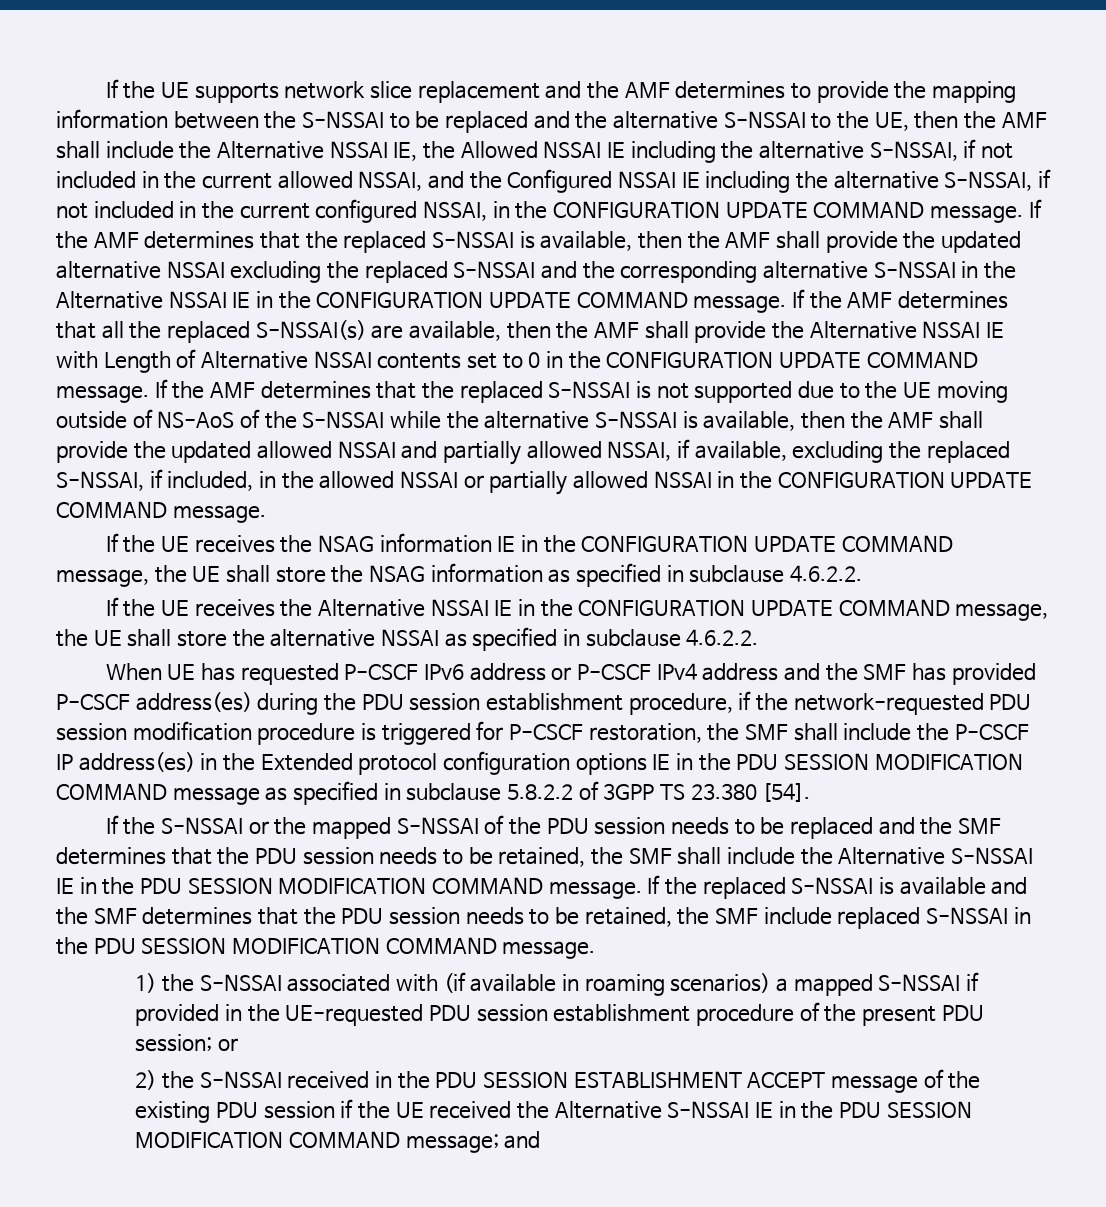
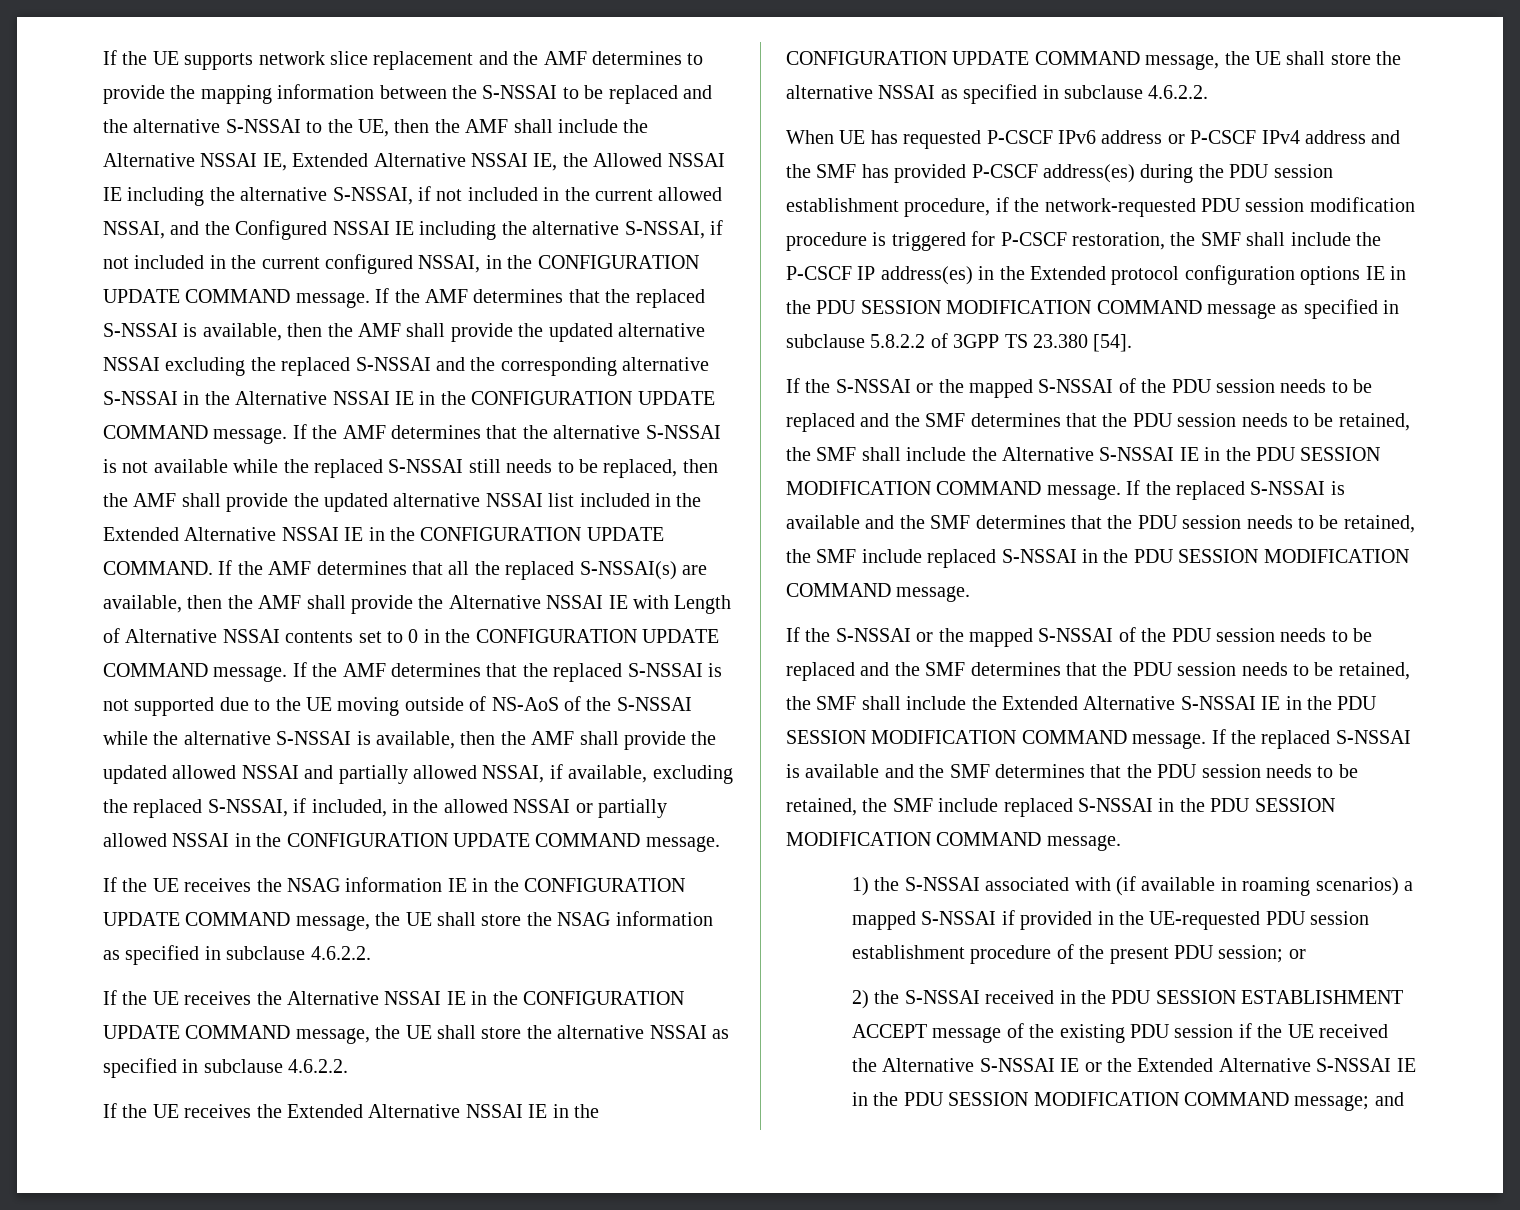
- If the UE supports network slice replacement and the AMF determines to provide the mapping information between the S-NSSAI to be replaced and the alternative S-NSSAI to the UE, then the AMF shall include the Alternative NSSAI IE, the Allowed NSSAI IE including the alternative S-NSSAI, if not included in the current allowed NSSAI, and the Configured NSSAI IE including the alternative S-NSSAI, if not included in the current configured NSSAI, in the CONFIGURATION UPDATE COMMAND message.
+ If the UE supports network slice replacement and the AMF determines to provide the mapping information between the S-NSSAI to be replaced and the alternative S-NSSAI to the UE, then the AMF shall include the Alternative NSSAI IE, Extended Alternative NSSAI IE, the Allowed NSSAI IE including the alternative S-NSSAI, if not included in the current allowed NSSAI, and the Configured NSSAI IE including the alternative S-NSSAI, if not included in the current configured NSSAI, in the CONFIGURATION UPDATE COMMAND message.
- If the AMF determines that all the replaced S-NSSAI(s) are available, then the AMF shall provide the Alternative NSSAI IE with Length of Alternative NSSAI contents set to 0 in the CONFIGURATION UPDATE COMMAND message.
+ If the AMF determines that the alternative S-NSSAI is not available while the replaced S-NSSAI still needs to be replaced, then the AMF shall provide the updated alternative NSSAI list included in the Extended Alternative NSSAI IE in the CONFIGURATION UPDATE COMMAND. If the AMF determines that all the replaced S-NSSAI(s) are available, then the AMF shall provide the Alternative NSSAI IE with Length of Alternative NSSAI contents set to 0 in the CONFIGURATION UPDATE COMMAND message.
+ If the UE receives the Extended Alternative NSSAI IE in the CONFIGURATION UPDATE COMMAND message, the UE shall store the alternative NSSAI as specified in subclause 4.6.2.2.
+ If the S-NSSAI or the mapped S-NSSAI of the PDU session needs to be replaced and the SMF determines that the PDU session needs to be retained, the SMF shall include the Extended Alternative S-NSSAI IE in the PDU SESSION MODIFICATION COMMAND message. If the replaced S-NSSAI is available and the SMF determines that the PDU session needs to be retained, the SMF include replaced S-NSSAI in the PDU SESSION MODIFICATION COMMAND message.
- 2) the S-NSSAI received in the PDU SESSION ESTABLISHMENT ACCEPT message of the existing PDU session if the UE received the Alternative S-NSSAI IE in the PDU SESSION MODIFICATION COMMAND message; and
+ 2) the S-NSSAI received in the PDU SESSION ESTABLISHMENT ACCEPT message of the existing PDU session if the UE received the Alternative S-NSSAI IE or the Extended Alternative S-NSSAI IE in the PDU SESSION MODIFICATION COMMAND message; and

